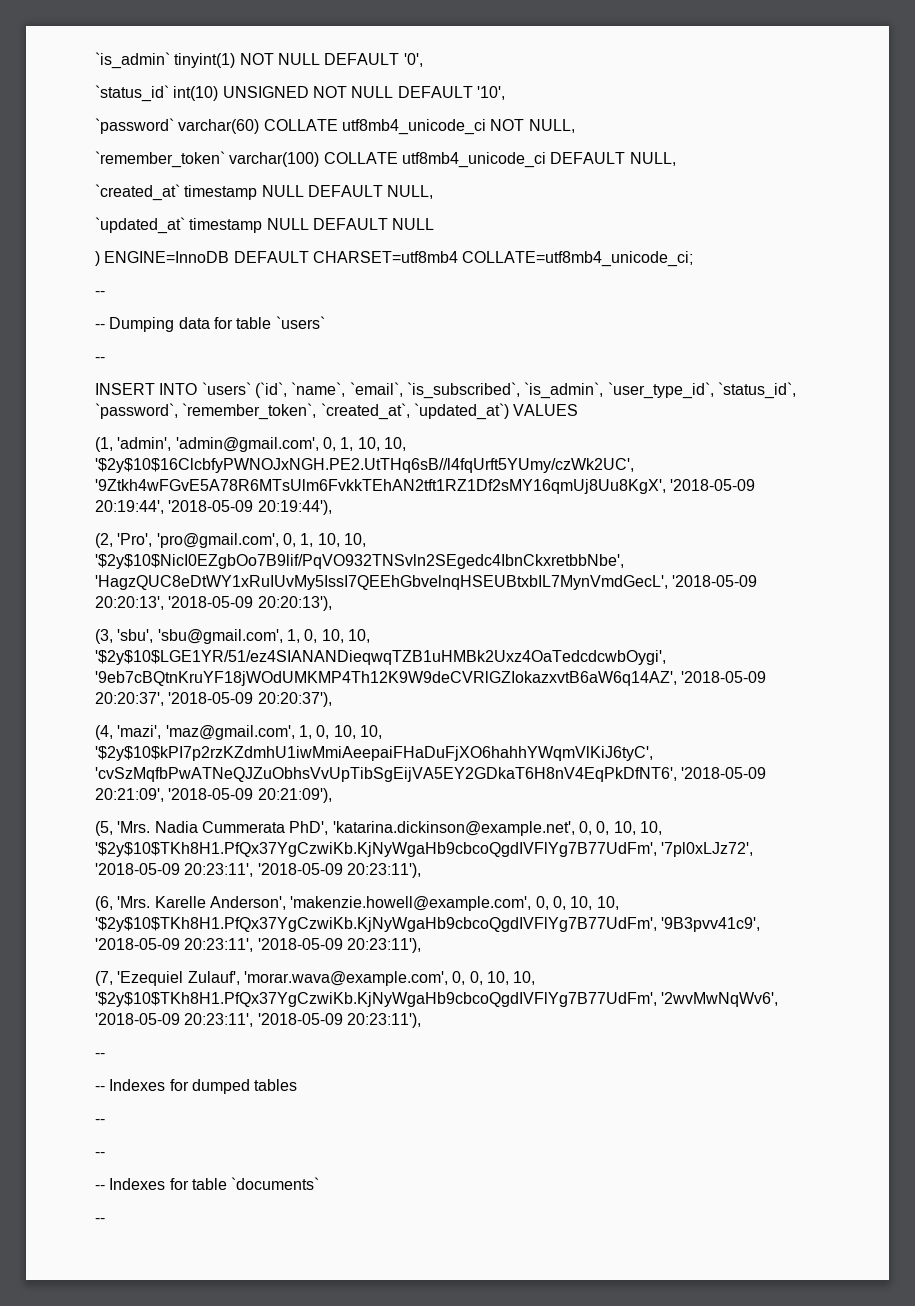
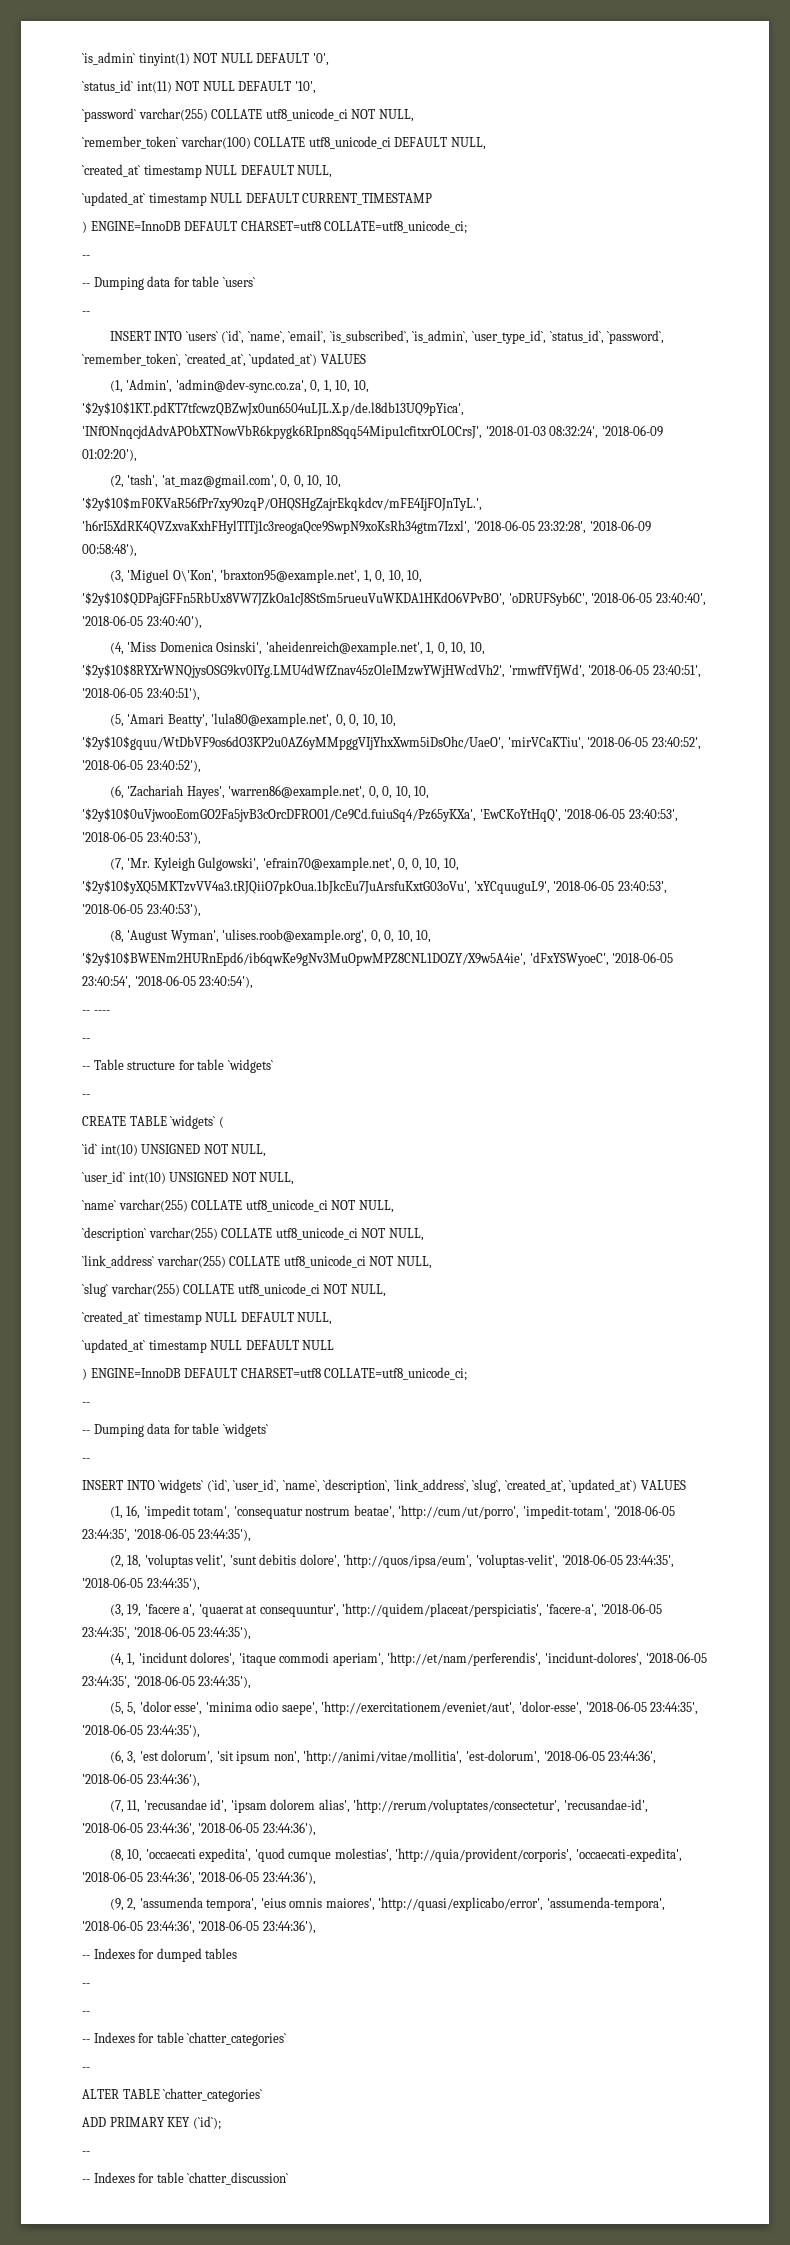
- `status_id` int(10) UNSIGNED NOT NULL DEFAULT '10',
+ `status_id` int(11) NOT NULL DEFAULT '10',
- `password` varchar(60) COLLATE utf8mb4_unicode_ci NOT NULL,
+ `password` varchar(255) COLLATE utf8_unicode_ci NOT NULL,
- `remember_token` varchar(100) COLLATE utf8mb4_unicode_ci DEFAULT NULL,
+ `remember_token` varchar(100) COLLATE utf8_unicode_ci DEFAULT NULL,
- `updated_at` timestamp NULL DEFAULT NULL
- ) ENGINE=InnoDB DEFAULT CHARSET=utf8mb4 COLLATE=utf8mb4_unicode_ci;
+ `updated_at` timestamp NULL DEFAULT CURRENT_TIMESTAMP
+ ) ENGINE=InnoDB DEFAULT CHARSET=utf8 COLLATE=utf8_unicode_ci;
- (1, 'admin', 'admin@gmail.com', 0, 1, 10, 10, '$2y$10$16ClcbfyPWNOJxNGH.PE2.UtTHq6sB//l4fqUrft5YUmy/czWk2UC', '9Ztkh4wFGvE5A78R6MTsUlm6FvkkTEhAN2tft1RZ1Df2sMY16qmUj8Uu8KgX', '2018-05-09 20:19:44', '2018-05-09 20:19:44'),
- (2, 'Pro', 'pro@gmail.com', 0, 1, 10, 10, '$2y$10$NicI0EZgbOo7B9lif/PqVO932TNSvln2SEgedc4IbnCkxretbbNbe', 'HagzQUC8eDtWY1xRuIUvMy5IssI7QEEhGbvelnqHSEUBtxbIL7MynVmdGecL', '2018-05-09 20:20:13', '2018-05-09 20:20:13'),
- (3, 'sbu', 'sbu@gmail.com', 1, 0, 10, 10, '$2y$10$LGE1YR/51/ez4SIANANDieqwqTZB1uHMBk2Uxz4OaTedcdcwbOygi', '9eb7cBQtnKruYF18jWOdUMKMP4Th12K9W9deCVRlGZIokazxvtB6aW6q14AZ', '2018-05-09 20:20:37', '2018-05-09 20:20:37'),
- (4, 'mazi', 'maz@gmail.com', 1, 0, 10, 10, '$2y$10$kPI7p2rzKZdmhU1iwMmiAeepaiFHaDuFjXO6hahhYWqmVlKiJ6tyC', 'cvSzMqfbPwATNeQJZuObhsVvUpTibSgEijVA5EY2GDkaT6H8nV4EqPkDfNT6', '2018-05-09 20:21:09', '2018-05-09 20:21:09'),
- (5, 'Mrs. Nadia Cummerata PhD', 'katarina.dickinson@example.net', 0, 0, 10, 10, '$2y$10$TKh8H1.PfQx37YgCzwiKb.KjNyWgaHb9cbcoQgdIVFlYg7B77UdFm', '7pl0xLJz72', '2018-05-09 20:23:11', '2018-05-09 20:23:11'),
- (6, 'Mrs. Karelle Anderson', 'makenzie.howell@example.com', 0, 0, 10, 10, '$2y$10$TKh8H1.PfQx37YgCzwiKb.KjNyWgaHb9cbcoQgdIVFlYg7B77UdFm', '9B3pvv41c9', '2018-05-09 20:23:11', '2018-05-09 20:23:11'),
- (7, 'Ezequiel Zulauf', 'morar.wava@example.com', 0, 0, 10, 10, '$2y$10$TKh8H1.PfQx37YgCzwiKb.KjNyWgaHb9cbcoQgdIVFlYg7B77UdFm', '2wvMwNqWv6', '2018-05-09 20:23:11', '2018-05-09 20:23:11'),
+ (1, 'Admin', 'admin@dev-sync.co.za', 0, 1, 10, 10, '$2y$10$1KT.pdKT7tfcwzQBZwJx0un6504uLJL.X.p/de.l8db13UQ9pYica', 'INfONnqcjdAdvAPObXTNowVbR6kpygk6RIpn8Sqq54Mipu1cfitxrOLOCrsJ', '2018-01-03 08:32:24', '2018-06-09 01:02:20'),
+ (2, 'tash', 'at_maz@gmail.com', 0, 0, 10, 10, '$2y$10$mF0KVaR56fPr7xy90zqP/OHQSHgZajrEkqkdcv/mFE4IjFOJnTyL.', 'h6rI5XdRK4QVZxvaKxhFHylTITj1c3reogaQce9SwpN9xoKsRh34gtm7Izxl', '2018-06-05 23:32:28', '2018-06-09 00:58:48'),
+ (3, 'Miguel O\'Kon', 'braxton95@example.net', 1, 0, 10, 10, '$2y$10$QDPajGFFn5RbUx8VW7JZkOa1cJ8StSm5rueuVuWKDA1HKdO6VPvBO', 'oDRUFSyb6C', '2018-06-05 23:40:40', '2018-06-05 23:40:40'),
+ (4, 'Miss Domenica Osinski', 'aheidenreich@example.net', 1, 0, 10, 10, '$2y$10$8RYXrWNQjysOSG9kv0IYg.LMU4dWfZnav45zOleIMzwYWjHWcdVh2', 'rmwffVfjWd', '2018-06-05 23:40:51', '2018-06-05 23:40:51'),
+ (5, 'Amari Beatty', 'lula80@example.net', 0, 0, 10, 10, '$2y$10$gquu/WtDbVF9os6dO3KP2u0AZ6yMMpggVIjYhxXwm5iDsOhc/UaeO', 'mirVCaKTiu', '2018-06-05 23:40:52', '2018-06-05 23:40:52'),
+ (6, 'Zachariah Hayes', 'warren86@example.net', 0, 0, 10, 10, '$2y$10$0uVjwooEomGO2Fa5jvB3cOrcDFRO01/Ce9Cd.fuiuSq4/Pz65yKXa', 'EwCKoYtHqQ', '2018-06-05 23:40:53', '2018-06-05 23:40:53'),
+ (7, 'Mr. Kyleigh Gulgowski', 'efrain70@example.net', 0, 0, 10, 10, '$2y$10$yXQ5MKTzvVV4a3.tRJQiiO7pkOua.1bJkcEu7JuArsfuKxtG03oVu', 'xYCquuguL9', '2018-06-05 23:40:53', '2018-06-05 23:40:53'),
+ (8, 'August Wyman', 'ulises.roob@example.org', 0, 0, 10, 10, '$2y$10$BWENm2HURnEpd6/ib6qwKe9gNv3MuOpwMPZ8CNL1DOZY/X9w5A4ie', 'dFxYSWyoeC', '2018-06-05 23:40:54', '2018-06-05 23:40:54'),
+ -- ----
  --
+ -- Table structure for table `widgets`
+ --
+ CREATE TABLE `widgets` (
+ `id` int(10) UNSIGNED NOT NULL,
+ `user_id` int(10) UNSIGNED NOT NULL,
+ `name` varchar(255) COLLATE utf8_unicode_ci NOT NULL,
+ `description` varchar(255) COLLATE utf8_unicode_ci NOT NULL,
+ `link_address` varchar(255) COLLATE utf8_unicode_ci NOT NULL,
+ `slug` varchar(255) COLLATE utf8_unicode_ci NOT NULL,
+ `created_at` timestamp NULL DEFAULT NULL,
+ `updated_at` timestamp NULL DEFAULT NULL
+ ) ENGINE=InnoDB DEFAULT CHARSET=utf8 COLLATE=utf8_unicode_ci;
+ --
+ -- Dumping data for table `widgets`
+ --
+ INSERT INTO `widgets` (`id`, `user_id`, `name`, `description`, `link_address`, `slug`, `created_at`, `updated_at`) VALUES
+ (1, 16, 'impedit totam', 'consequatur nostrum beatae', 'http://cum/ut/porro', 'impedit-totam', '2018-06-05 23:44:35', '2018-06-05 23:44:35'),
+ (2, 18, 'voluptas velit', 'sunt debitis dolore', 'http://quos/ipsa/eum', 'voluptas-velit', '2018-06-05 23:44:35', '2018-06-05 23:44:35'),
+ (3, 19, 'facere a', 'quaerat at consequuntur', 'http://quidem/placeat/perspiciatis', 'facere-a', '2018-06-05 23:44:35', '2018-06-05 23:44:35'),
+ (4, 1, 'incidunt dolores', 'itaque commodi aperiam', 'http://et/nam/perferendis', 'incidunt-dolores', '2018-06-05 23:44:35', '2018-06-05 23:44:35'),
+ (5, 5, 'dolor esse', 'minima odio saepe', 'http://exercitationem/eveniet/aut', 'dolor-esse', '2018-06-05 23:44:35', '2018-06-05 23:44:35'),
+ (6, 3, 'est dolorum', 'sit ipsum non', 'http://animi/vitae/mollitia', 'est-dolorum', '2018-06-05 23:44:36', '2018-06-05 23:44:36'),
+ (7, 11, 'recusandae id', 'ipsam dolorem alias', 'http://rerum/voluptates/consectetur', 'recusandae-id', '2018-06-05 23:44:36', '2018-06-05 23:44:36'),
+ (8, 10, 'occaecati expedita', 'quod cumque molestias', 'http://quia/provident/corporis', 'occaecati-expedita', '2018-06-05 23:44:36', '2018-06-05 23:44:36'),
+ (9, 2, 'assumenda tempora', 'eius omnis maiores', 'http://quasi/explicabo/error', 'assumenda-tempora', '2018-06-05 23:44:36', '2018-06-05 23:44:36'),
- -- Indexes for table `documents`
+ -- Indexes for table `chatter_categories`
  --
+ ALTER TABLE `chatter_categories`
+ ADD PRIMARY KEY (`id`);
+ --
+ -- Indexes for table `chatter_discussion`

